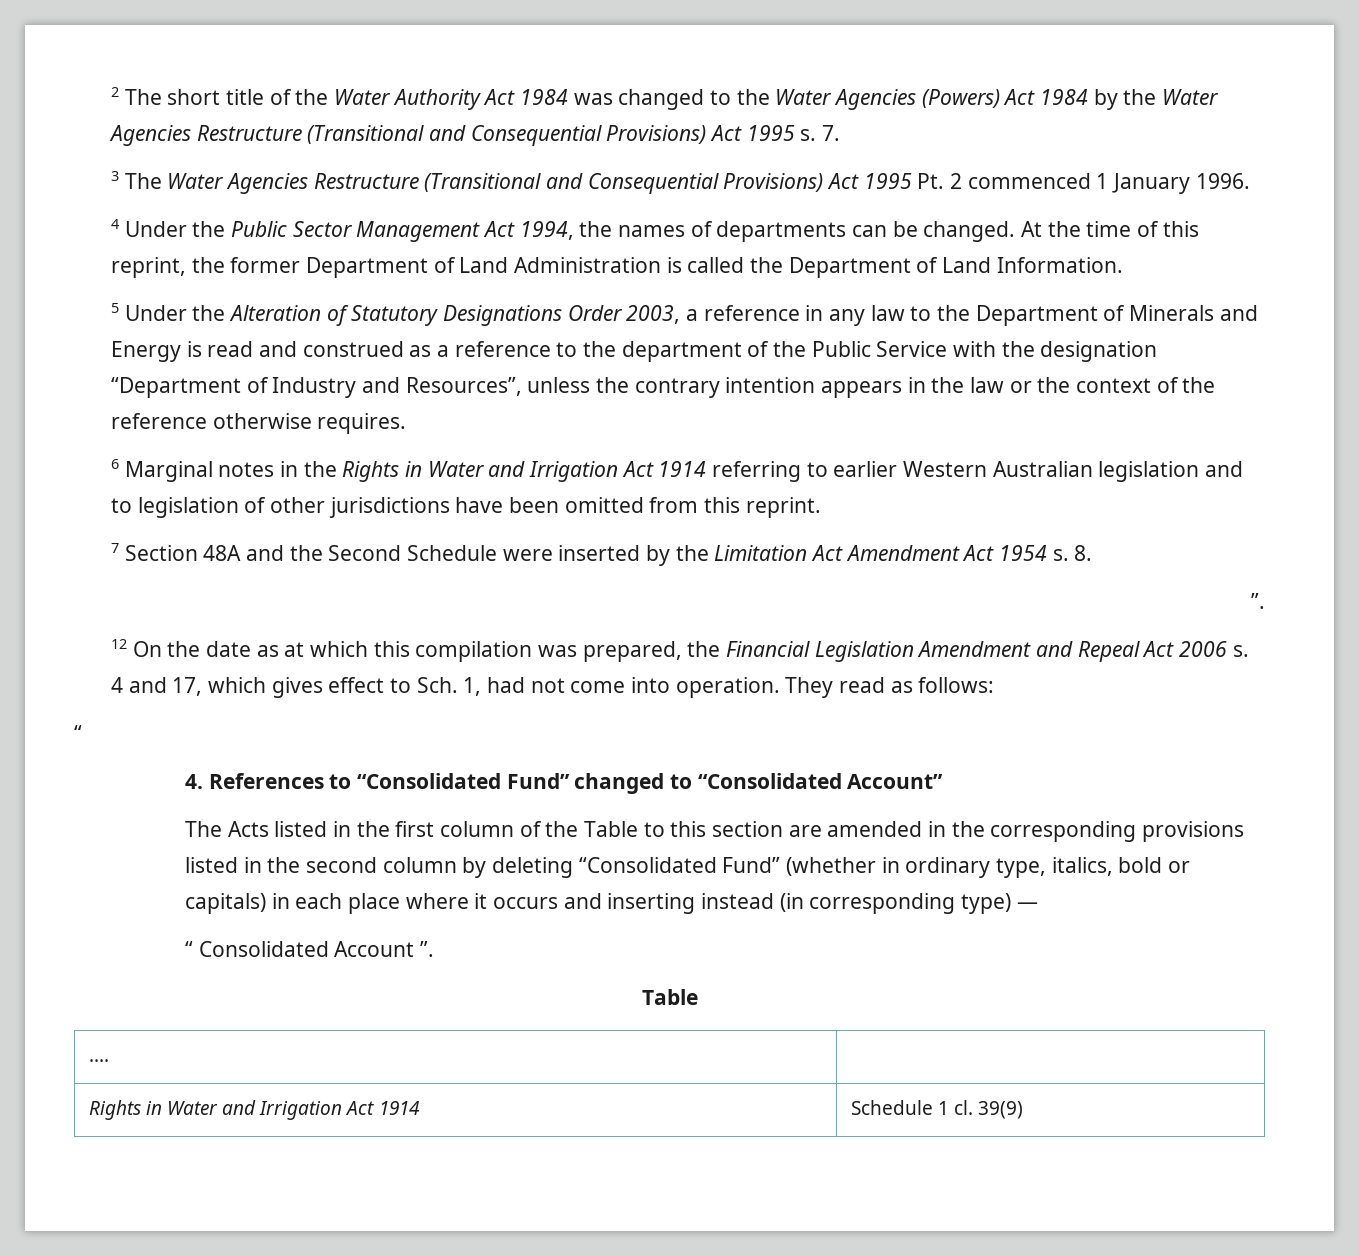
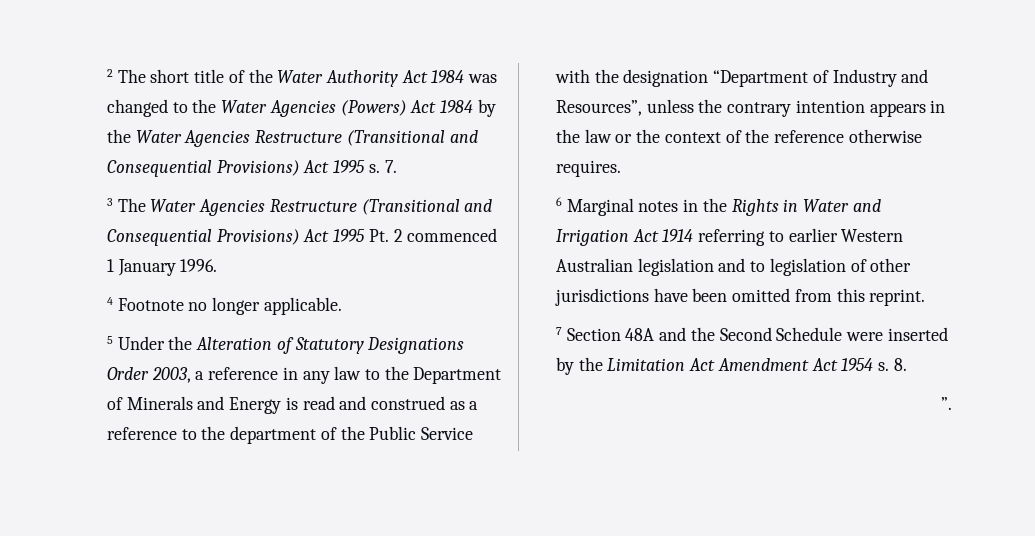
- 4 Under the Public Sector Management Act 1994, the names of departments can be changed. At the time of this reprint, the former Department of Land Administration is called the Department of Land Information.
+ 4 Footnote no longer applicable.
- 12 On the date as at which this compilation was prepared, the Financial Legislation Amendment and Repeal Act 2006 s. 4 and 17, which gives effect to Sch. 1, had not come into operation. They read as follows:
- “
- 4. References to “Consolidated Fund” changed to “Consolidated Account”
- The Acts listed in the first column of the Table to this section are amended in the corresponding provisions listed in the second column by deleting “Consolidated Fund” (whether in ordinary type, italics, bold or capitals) in each place where it occurs and inserting instead (in corresponding type) —
- “ Consolidated Account ”.
- Table
- .... |
- Rights in Water and Irrigation Act 1914 | Schedule 1 cl. 39(9)

